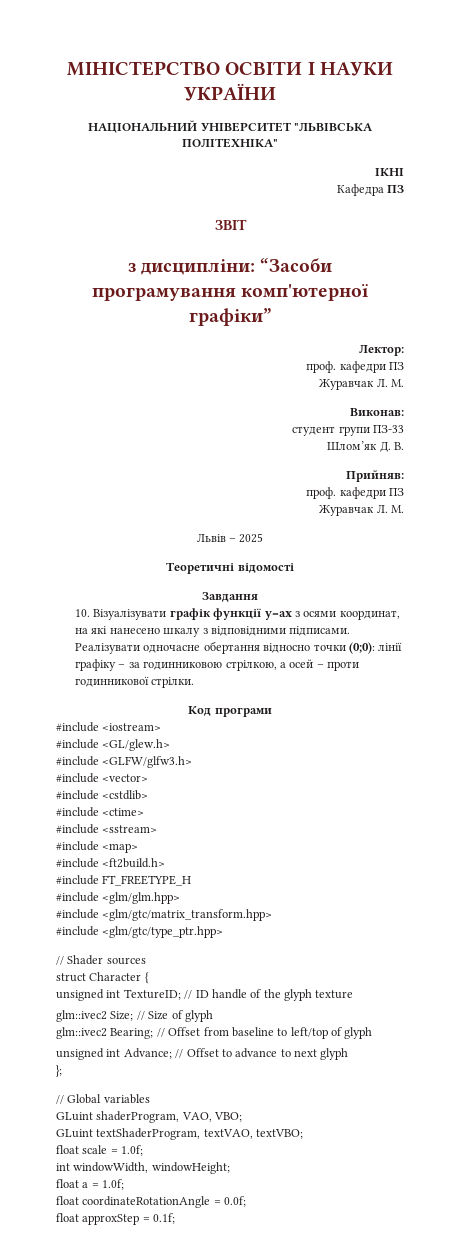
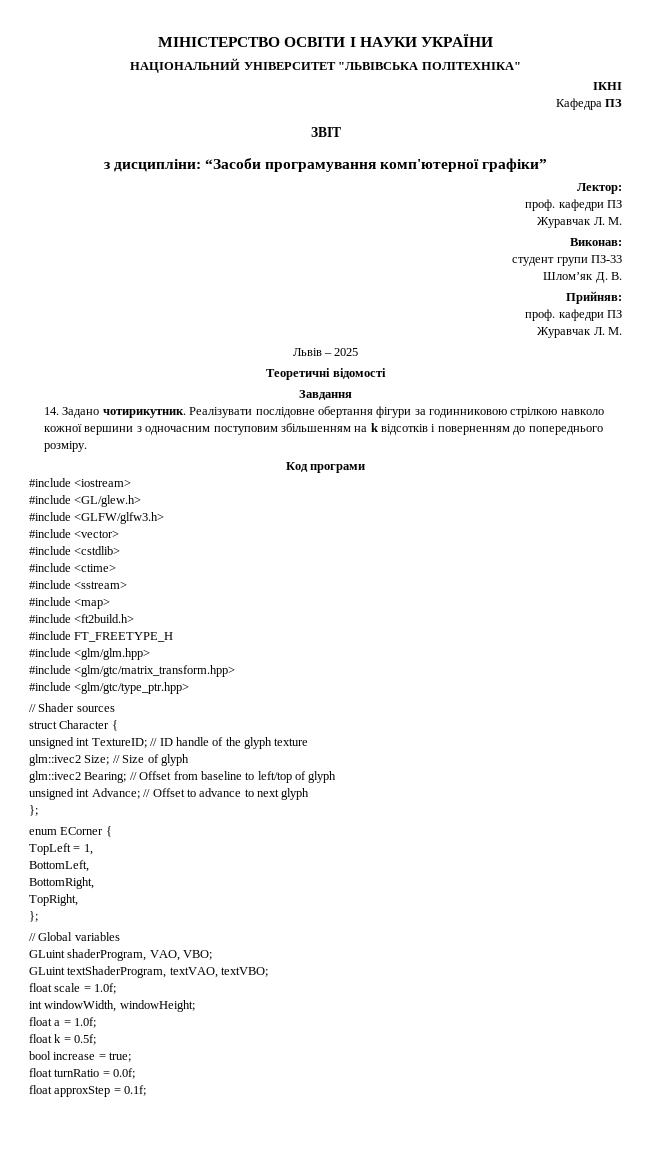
- 10. Візуалізувати графік функції y=ax з осями координат, на які нанесено шкалу з відповідними підписами. Реалізувати одночасне обертання відносно точки (0;0): лінії графіку – за годинниковою стрілкою, а осей – проти годинникової стрілки.
+ 14. Задано чотирикутник. Реалізувати послідовне обертання фігури за годинниковою стрілкою навколо кожної вершини з одночасним поступовим збільшенням на k відсотків і поверненням до попереднього розміру.
+ enum ECorner {
+ TopLeft = 1,
+ BottomLeft,
+ BottomRight,
+ TopRight,
+ };
- float coordinateRotationAngle = 0.0f;
+ float k = 0.5f;
+ bool increase = true;
+ float turnRatio = 0.0f;

